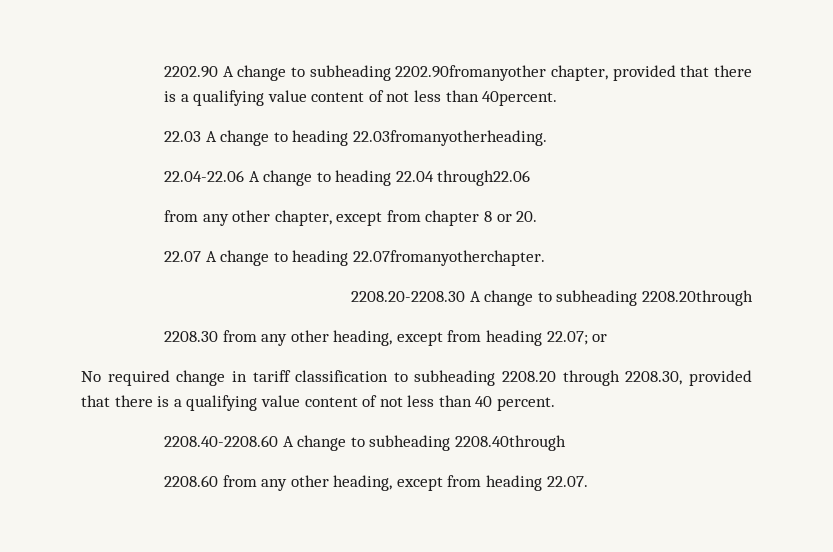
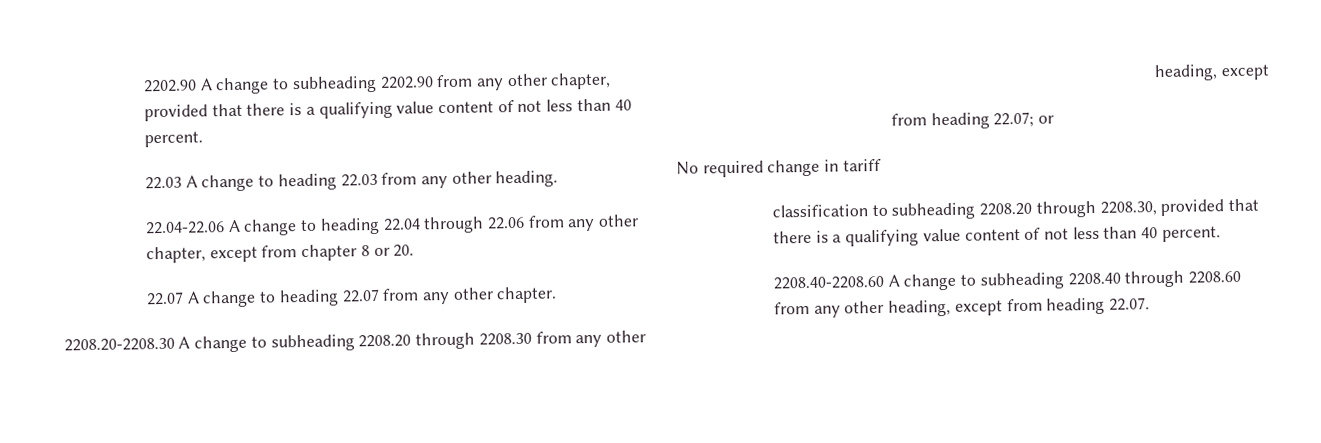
- 2202.90 A change to subheading 2202.90fromanyother chapter, provided that there is a qualifying value content of not less than 40percent.
+ 2202.90 A change to subheading 2202.90 from any other chapter, provided that there is a qualifying value content of not less than 40 percent.
- 22.03 A change to heading 22.03fromanyotherheading.
+ 22.03 A change to heading 22.03 from any other heading.
- 22.04-22.06 A change to heading 22.04 through22.06
- from any other chapter, except from chapter 8 or 20.
+ 22.04-22.06 A change to heading 22.04 through 22.06 from any other chapter, except from chapter 8 or 20.
- 22.07 A change to heading 22.07fromanyotherchapter.
+ 22.07 A change to heading 22.07 from any other chapter.
- 2208.20-2208.30 A change to subheading 2208.20through
- 2208.30 from any other heading, except from heading 22.07; or
+ 2208.20-2208.30 A change to subheading 2208.20 through 2208.30 from any other heading, except
+ from heading 22.07; or
- No required change in tariff classification to subheading 2208.20 through 2208.30, provided that there is a qualifying value content of not less than 40 percent.
+ No required change in tariff
+ classification to subheading 2208.20 through 2208.30, provided that there is a qualifying value content of not less than 40 percent.
- 2208.40-2208.60 A change to subheading 2208.40through
- 2208.60 from any other heading, except from heading 22.07.
+ 2208.40-2208.60 A change to subheading 2208.40 through 2208.60 from any other heading, except from heading 22.07.

